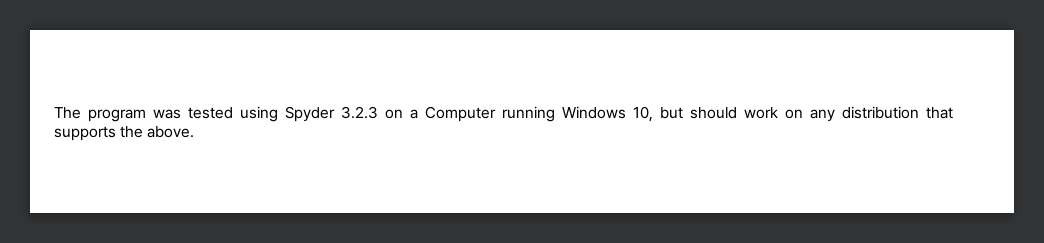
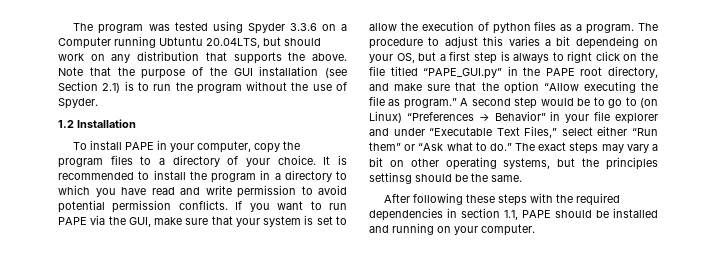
- The program was tested using Spyder 3.2.3 on a Computer running Windows 10, but should work on any distribution that supports the above.
+ The program was tested using Spyder 3.3.6 on a Computer running Ubtuntu 20.04LTS, but should work on any distribution that supports the above.
+ Note that the purpose of the GUI installation (see Section 2.1) is to run the program without the use of Spyder.
+ 1.2 Installation
+ To install PAPE in your computer, copy the program files to a directory of your choice. It is recommended to install the program in a directory to which you have read and write permission to avoid potential permission conflicts. If you want to run PAPE via the GUI, make sure that your system is set to allow the execution of python files as a program. The procedure to adjust this varies a bit dependeing on your OS, but a first step is always to right click on the file titled “PAPE_GUI.py” in the PAPE root directory, and make sure that the option “Allow executing the file as program.” A second step would be to go to (on Linux) “Preferences → Behavior” in your file explorer and under “Executable Text Files,” select either “Run them” or “Ask what to do.” The exact steps may vary a bit on other operating systems, but the principles settinsg should be the same.
+ After following these steps with the required dependencies in section 1.1, PAPE should be installed and running on your computer.

